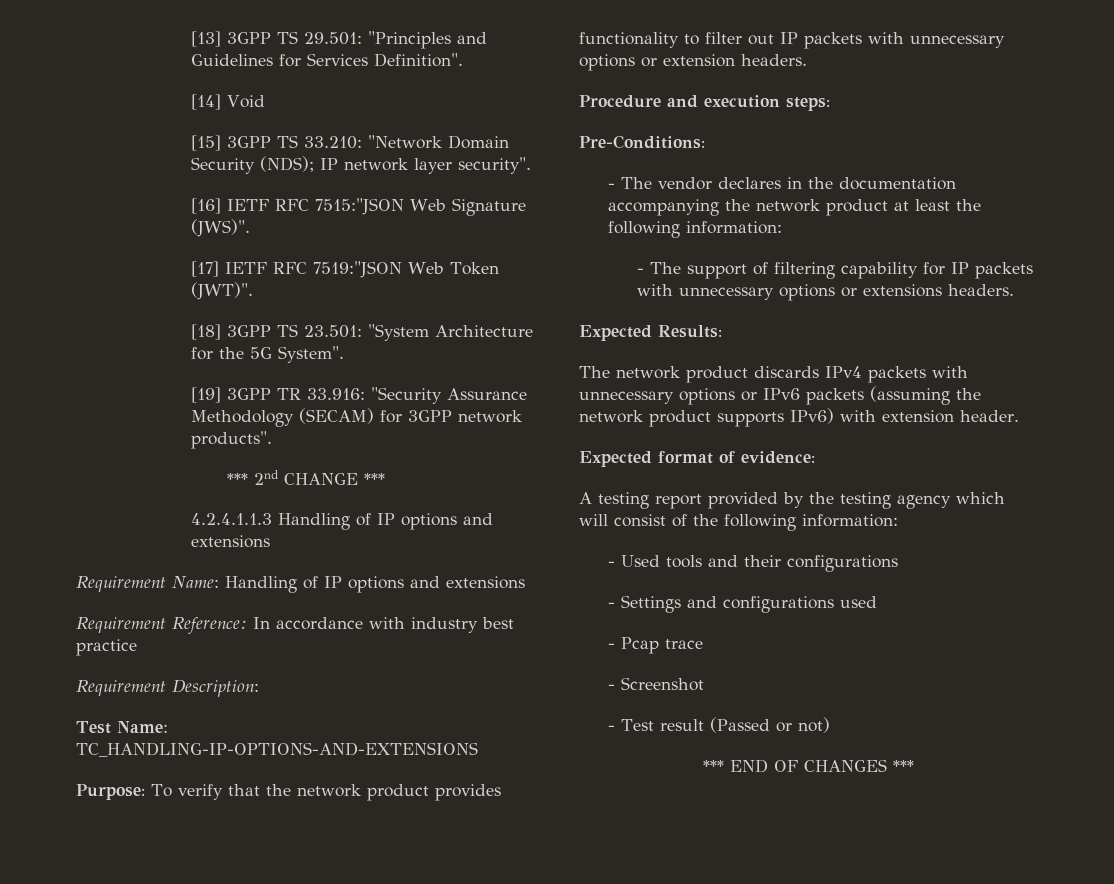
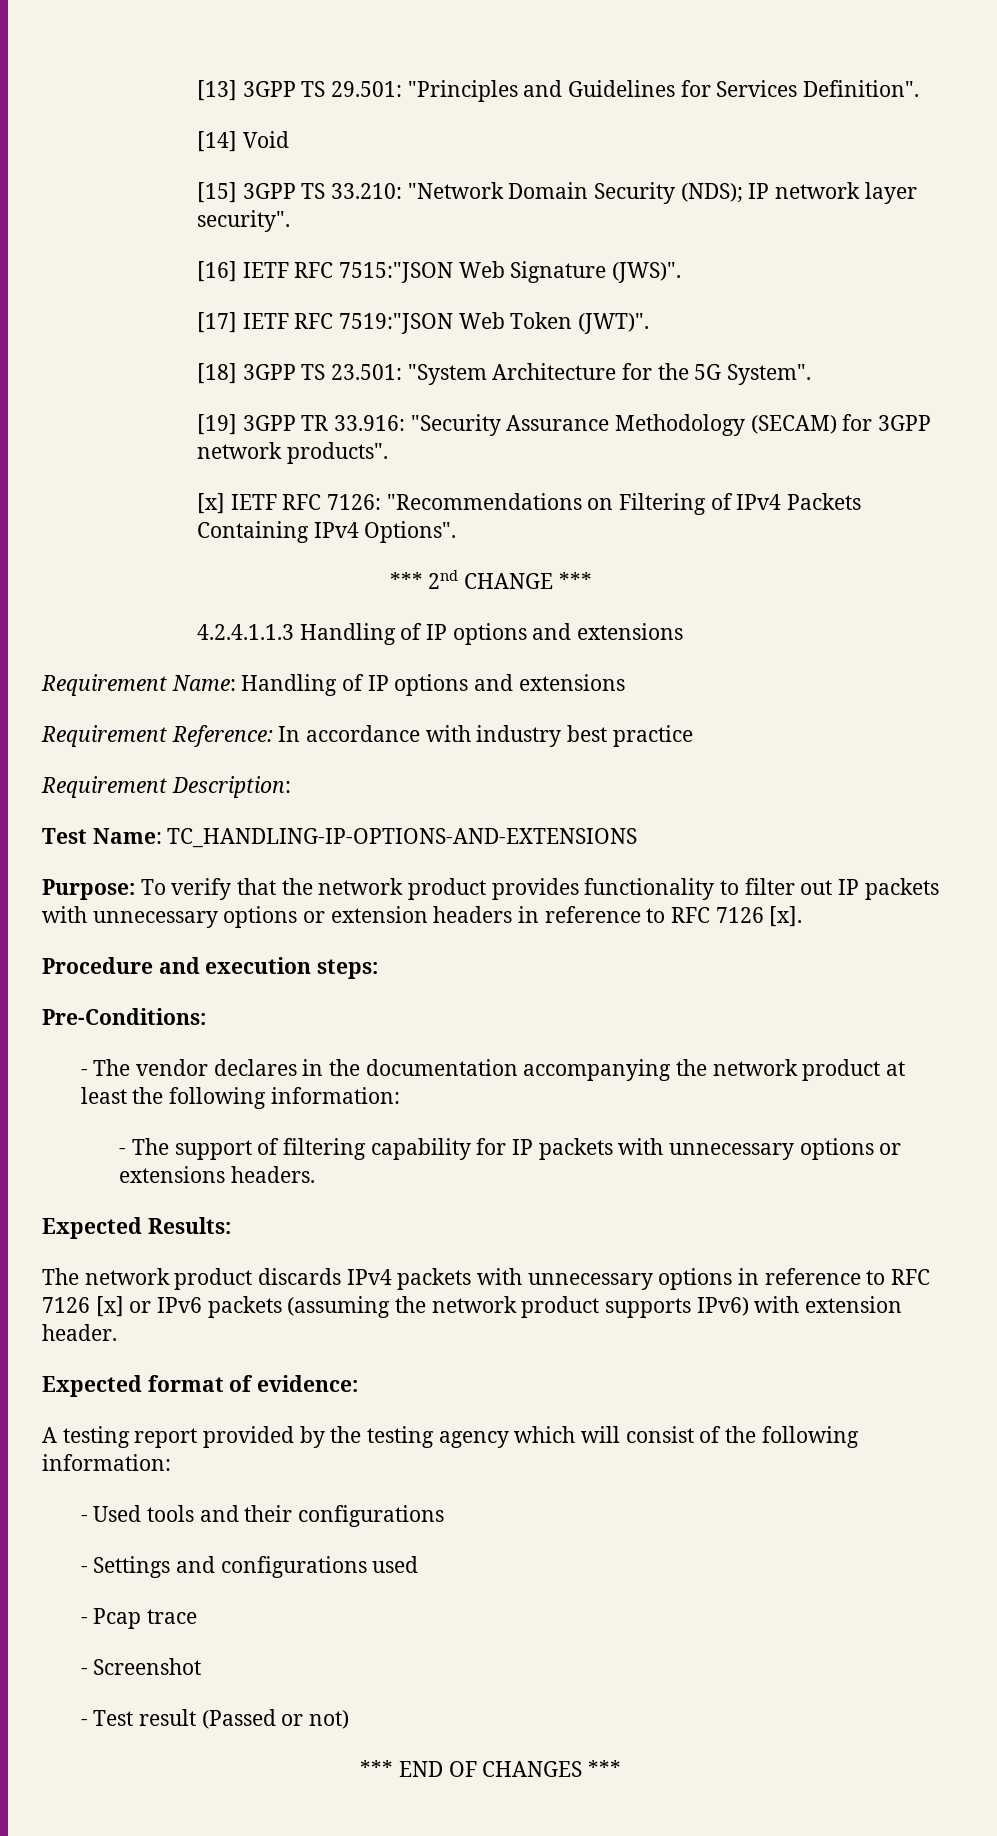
+ [x] IETF RFC 7126: "Recommendations on Filtering of IPv4 Packets Containing IPv4 Options".
- Purpose: To verify that the network product provides functionality to filter out IP packets with unnecessary options or extension headers.
+ Purpose: To verify that the network product provides functionality to filter out IP packets with unnecessary options or extension headers in reference to RFC 7126 [x].
- The network product discards IPv4 packets with unnecessary options or IPv6 packets (assuming the network product supports IPv6) with extension header.
+ The network product discards IPv4 packets with unnecessary options in reference to RFC 7126 [x] or IPv6 packets (assuming the network product supports IPv6) with extension header.

